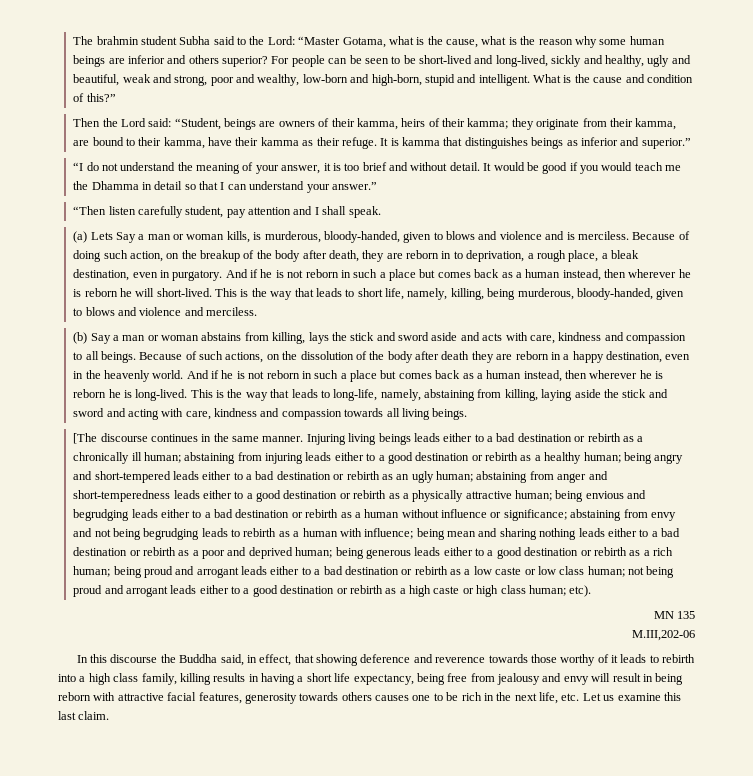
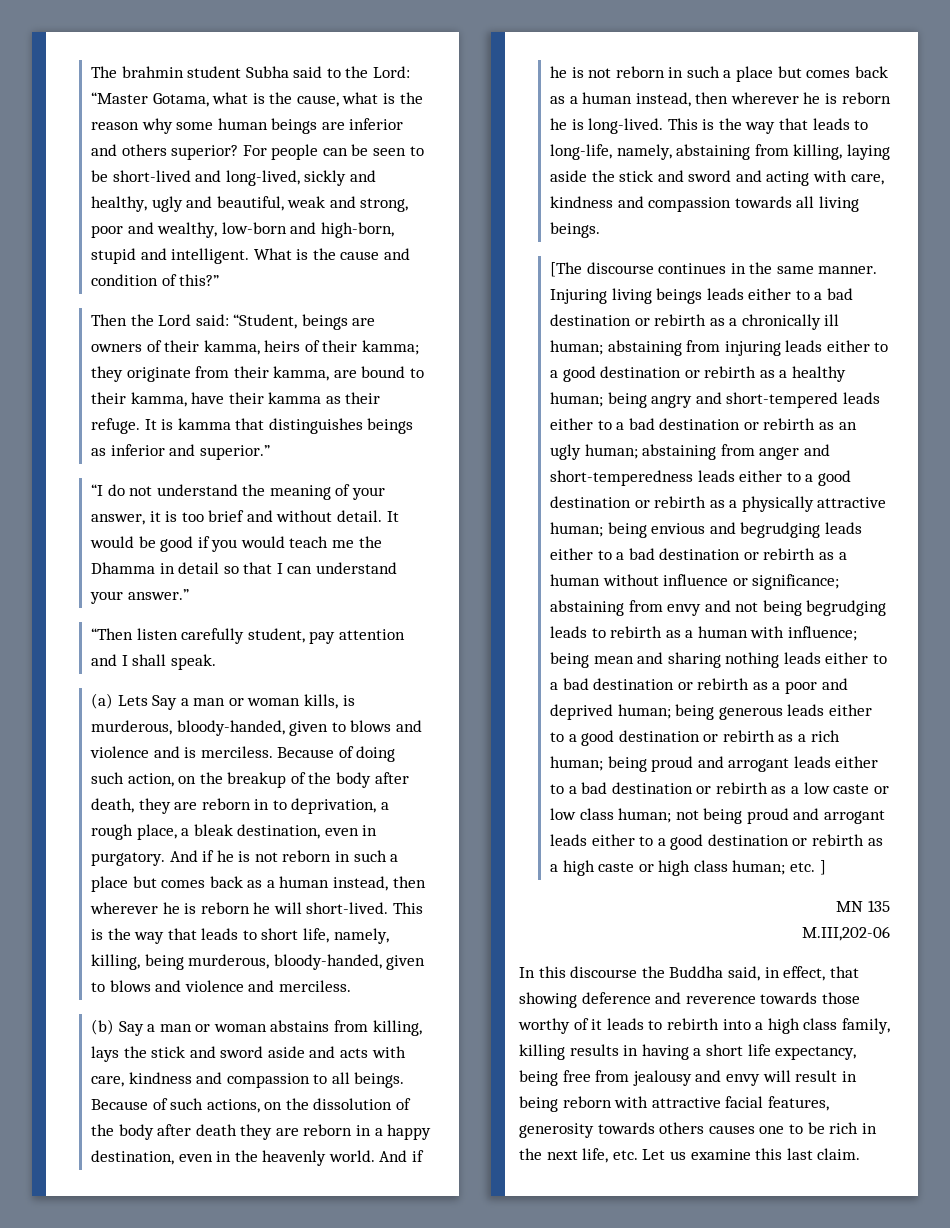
- etc).
+ etc. ]

